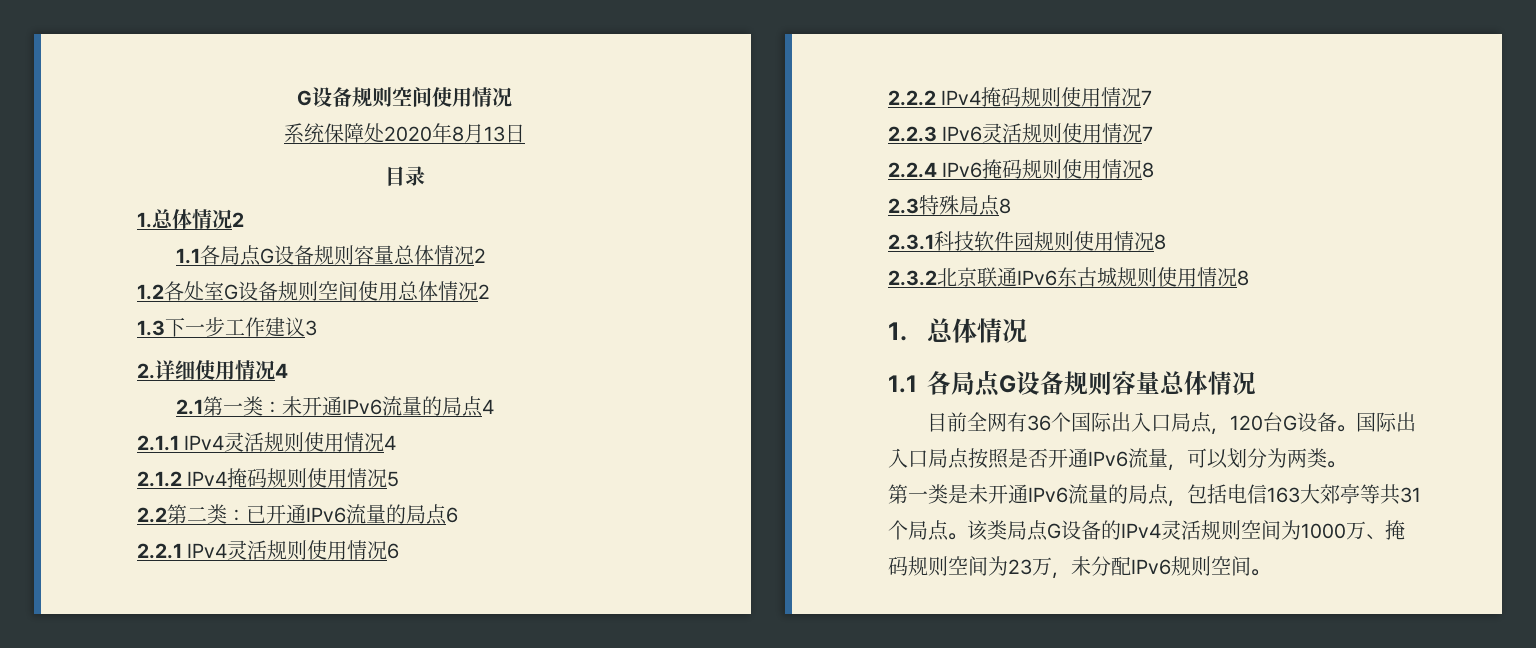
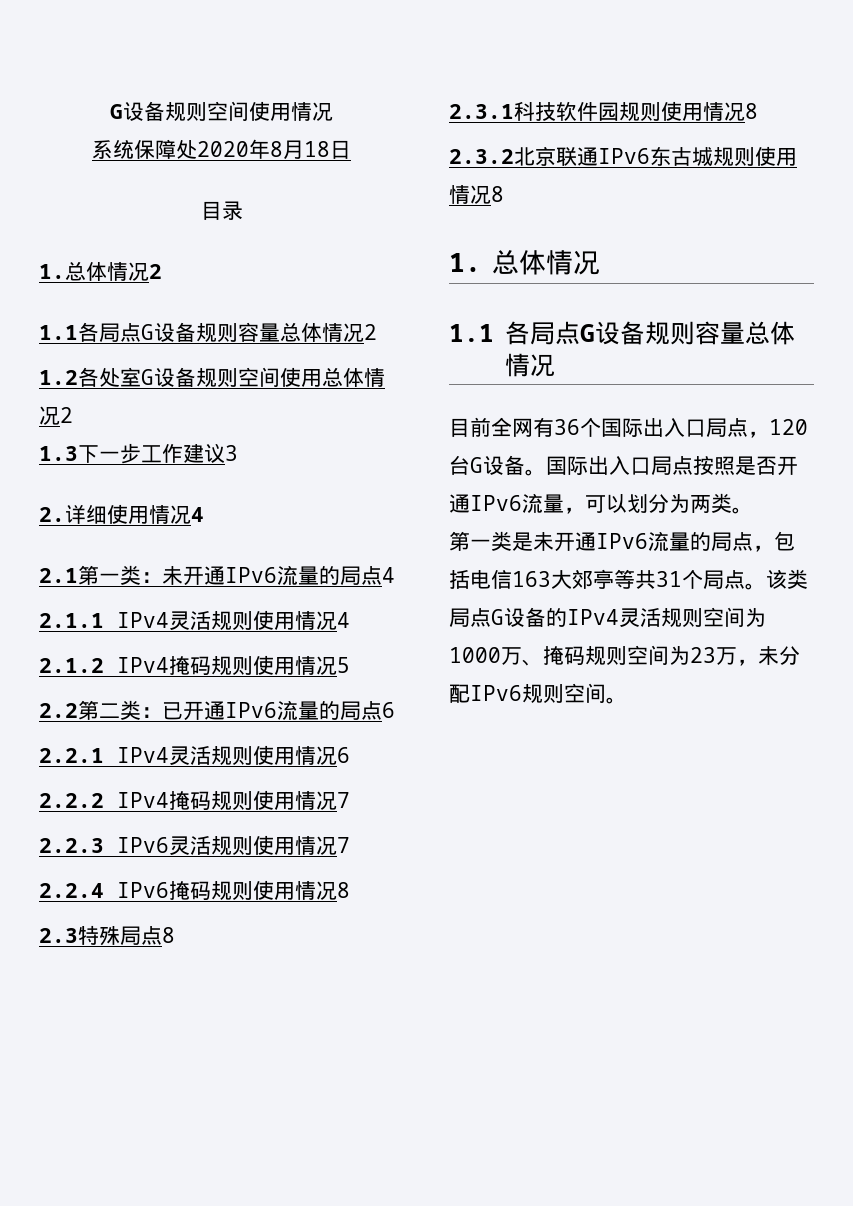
- 系统保障处2020年8月13日
+ 系统保障处2020年8月18日

